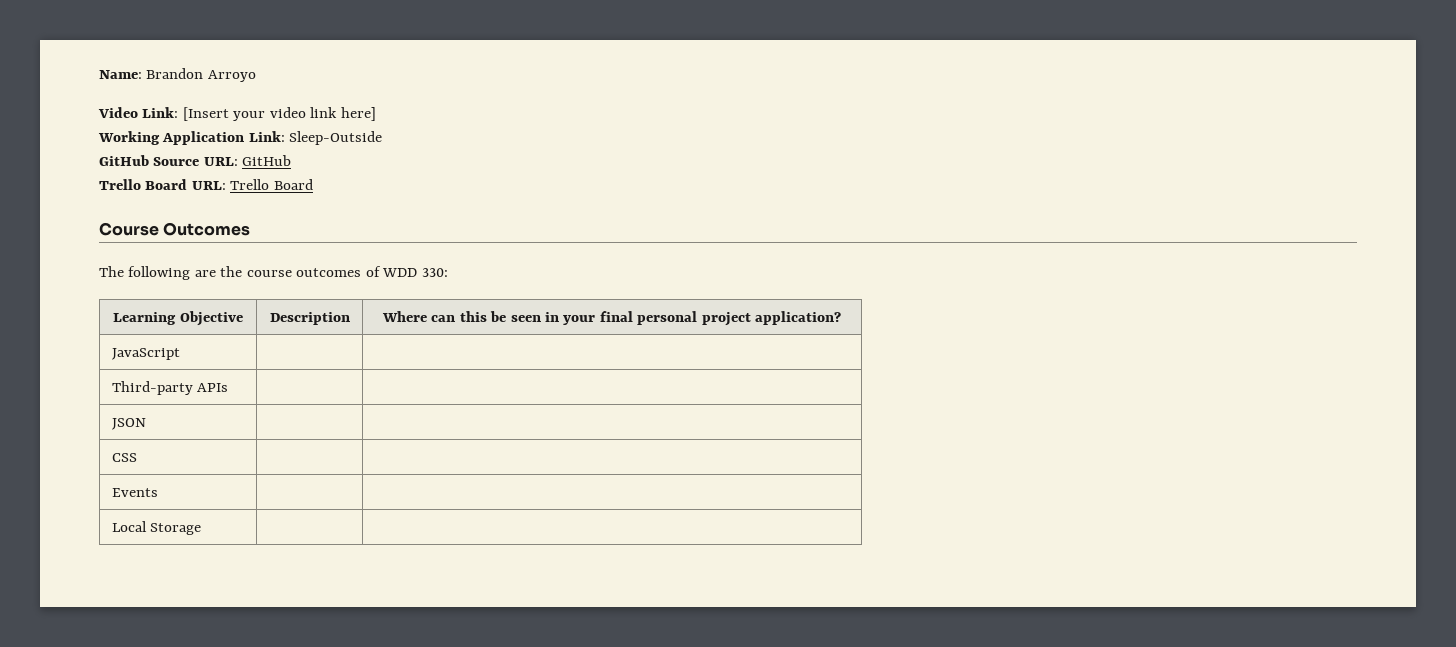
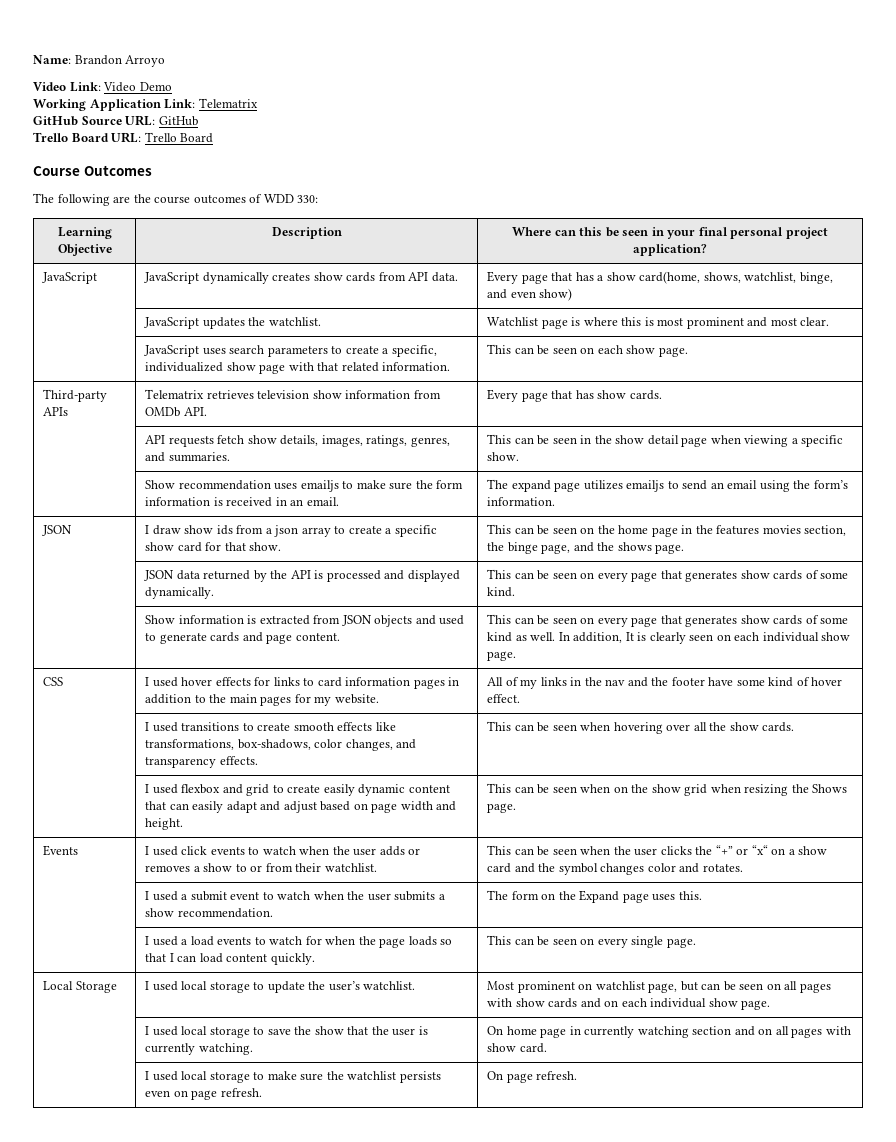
- Video Link: [Insert your video link here]
+ Video Link: Video Demo
- Working Application Link: Sleep-Outside
+ Working Application Link: Telematrix
- JavaScript | |
- Third-party APIs | |
- JSON | |
- CSS | |
- Events | |
- Local Storage | |
+ JavaScript | JavaScript dynamically creates show cards from API data. | Every page that has a show card(home, shows, watchlist, binge, and even show)
+ | JavaScript updates the watchlist. | Watchlist page is where this is most prominent and most clear.
+ | JavaScript uses search parameters to create a specific, individualized show page with that related information. | This can be seen on each show page.
+ Third-party APIs | Telematrix retrieves television show information from OMDb API. | Every page that has show cards.
+ | API requests fetch show details, images, ratings, genres, and summaries. | This can be seen in the show detail page when viewing a specific show.
+ | Show recommendation uses emailjs to make sure the form information is received in an email. | The expand page utilizes emailjs to send an email using the form’s information.
+ JSON | I draw show ids from a json array to create a specific show card for that show. | This can be seen on the home page in the features movies section, the binge page, and the shows page.
+ | JSON data returned by the API is processed and displayed dynamically. | This can be seen on every page that generates show cards of some kind.
+ | Show information is extracted from JSON objects and used to generate cards and page content. | This can be seen on every page that generates show cards of some kind as well. In addition, It is clearly seen on each individual show page.
+ CSS | I used hover effects for links to card information pages in addition to the main pages for my website. | All of my links in the nav and the footer have some kind of hover effect.
+ | I used transitions to create smooth effects like transformations, box-shadows, color changes, and transparency effects. | This can be seen when hovering over all the show cards.
+ | I used flexbox and grid to create easily dynamic content that can easily adapt and adjust based on page width and height. | This can be seen when on the show grid when resizing the Shows page.
+ Events | I used click events to watch when the user adds or removes a show to or from their watchlist. | This can be seen when the user clicks the “+” or “x“ on a show card and the symbol changes color and rotates.
+ | I used a submit event to watch when the user submits a show recommendation. | The form on the Expand page uses this.
+ | I used a load events to watch for when the page loads so that I can load content quickly. | This can be seen on every single page.
+ Local Storage | I used local storage to update the user’s watchlist. | Most prominent on watchlist page, but can be seen on all pages with show cards and on each individual show page.
+ | I used local storage to save the show that the user is currently watching. | On home page in currently watching section and on all pages with show card.
+ | I used local storage to make sure the watchlist persists even on page refresh. | On page refresh.

